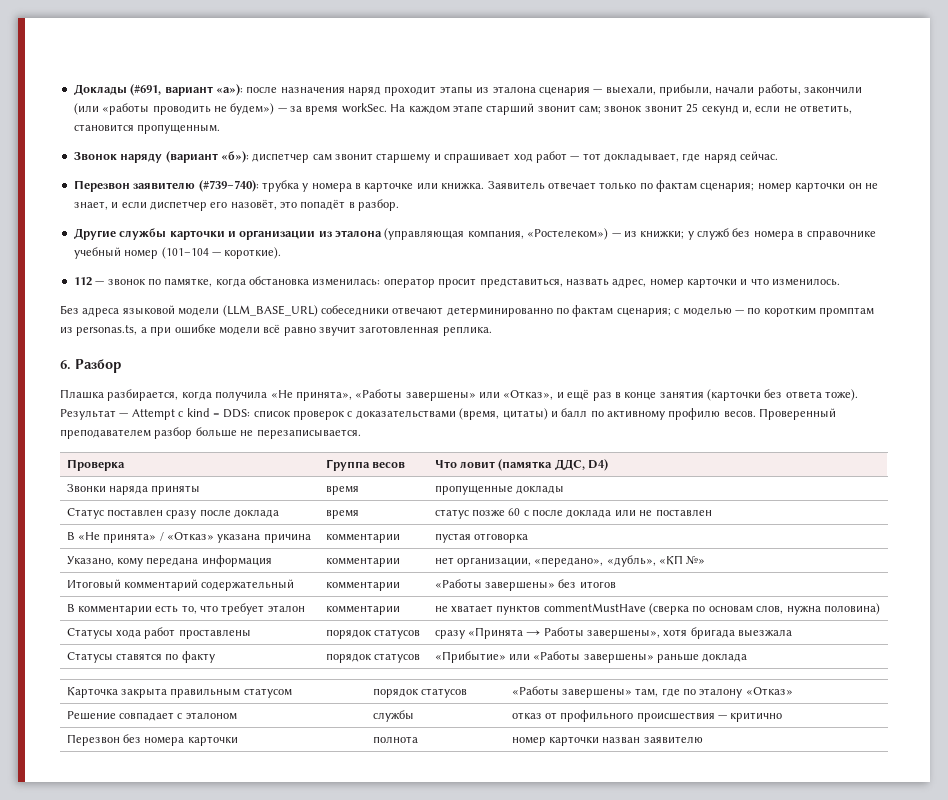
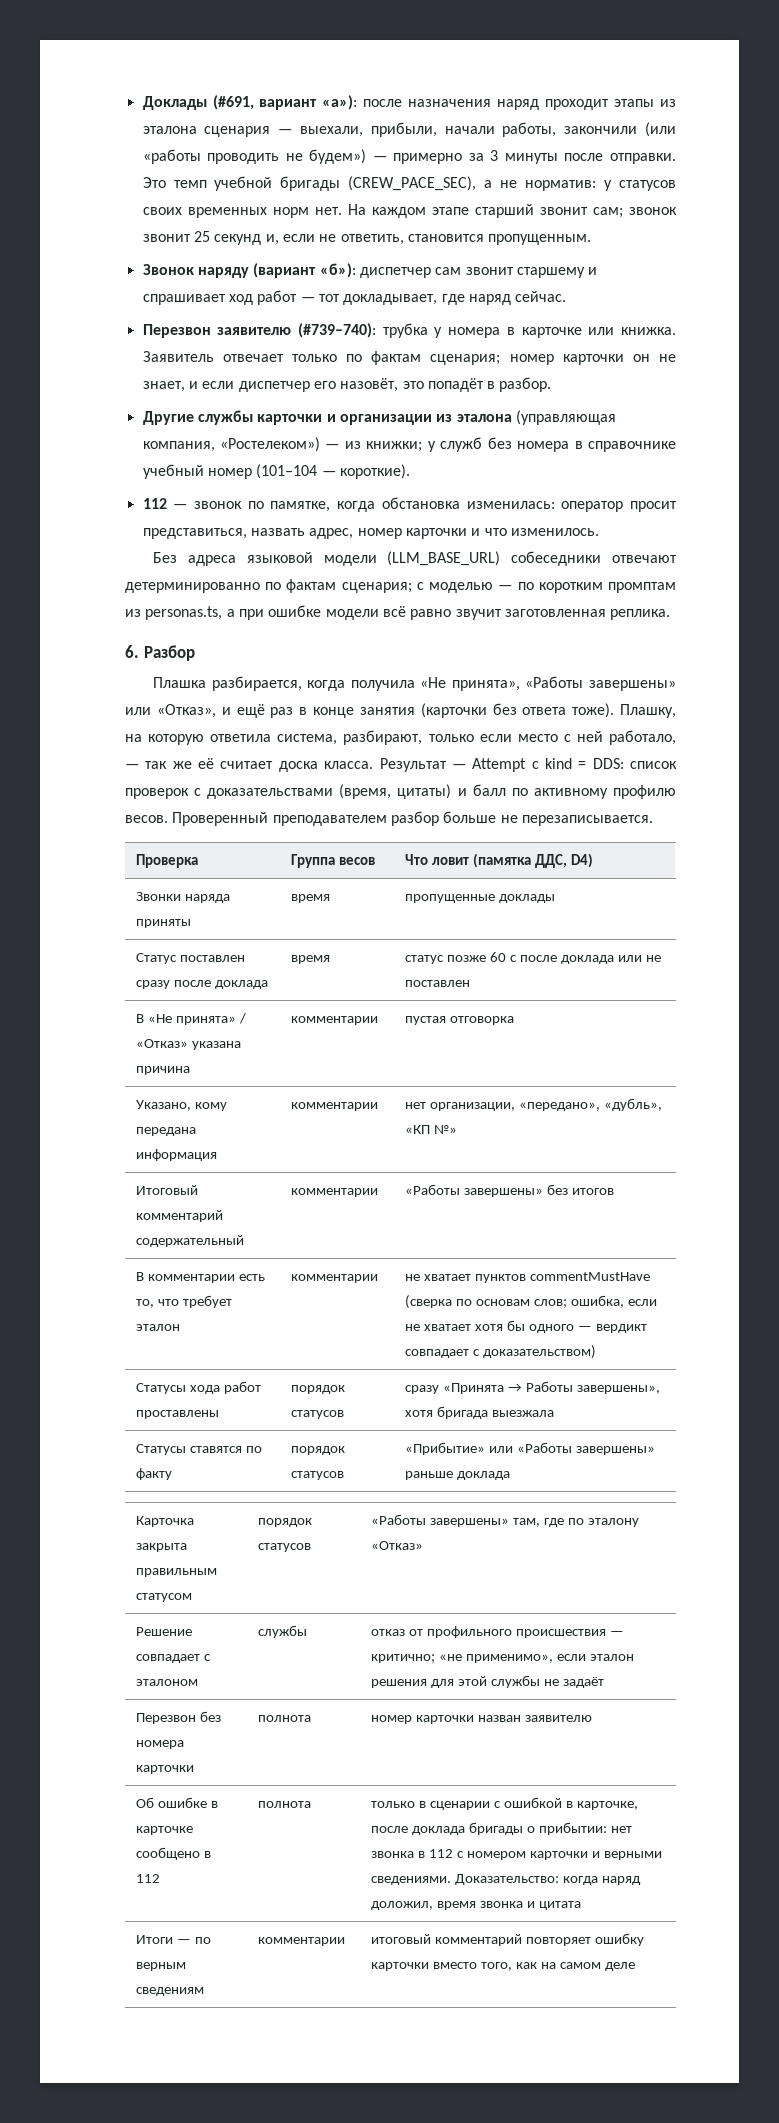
- Доклады (#691, вариант «а»): после назначения наряд проходит этапы из эталона сценария — выехали, прибыли, начали работы, закончили (или «работы проводить не будем») — за время workSec.
+ Доклады (#691, вариант «а»): после назначения наряд проходит этапы из эталона сценария — выехали, прибыли, начали работы, закончили (или «работы проводить не будем») — примерно за 3 минуты после отправки. Это темп учебной бригады (CREW_PACE_SEC), а не норматив: у статусов своих временных норм нет.
+ Плашку, на которую ответила система, разбирают, только если место с ней работало, — так же её считает доска класса.
- В комментарии есть то, что требует эталон | комментарии | не хватает пунктов commentMustHave (сверка по основам слов, нужна половина)
+ В комментарии есть то, что требует эталон | комментарии | не хватает пунктов commentMustHave (сверка по основам слов; ошибка, если не хватает хотя бы одного — вердикт совпадает с доказательством)
- Решение совпадает с эталоном | службы | отказ от профильного происшествия — критично
+ Решение совпадает с эталоном | службы | отказ от профильного происшествия — критично; «не применимо», если эталон решения для этой службы не задаёт
+ Об ошибке в карточке сообщено в 112 | полнота | только в сценарии с ошибкой в карточке, после доклада бригады о прибытии: нет звонка в 112 с номером карточки и верными сведениями. Доказательство: когда наряд доложил, время звонка и цитата
+ Итоги — по верным сведениям | комментарии | итоговый комментарий повторяет ошибку карточки вместо того, как на самом деле

